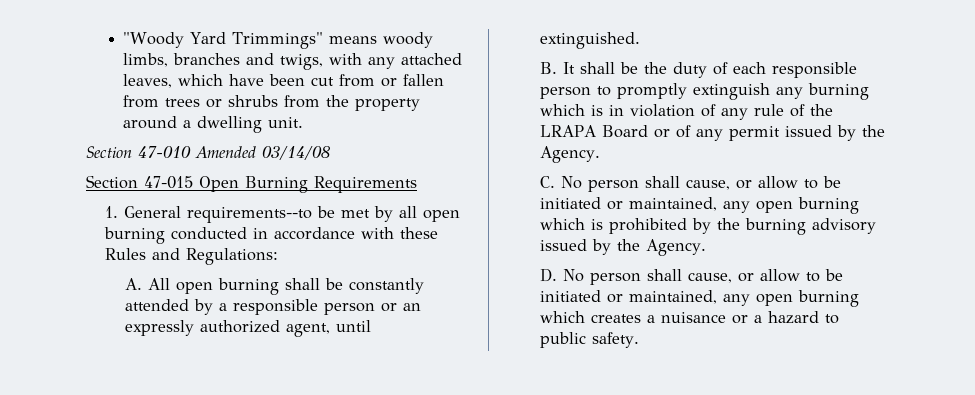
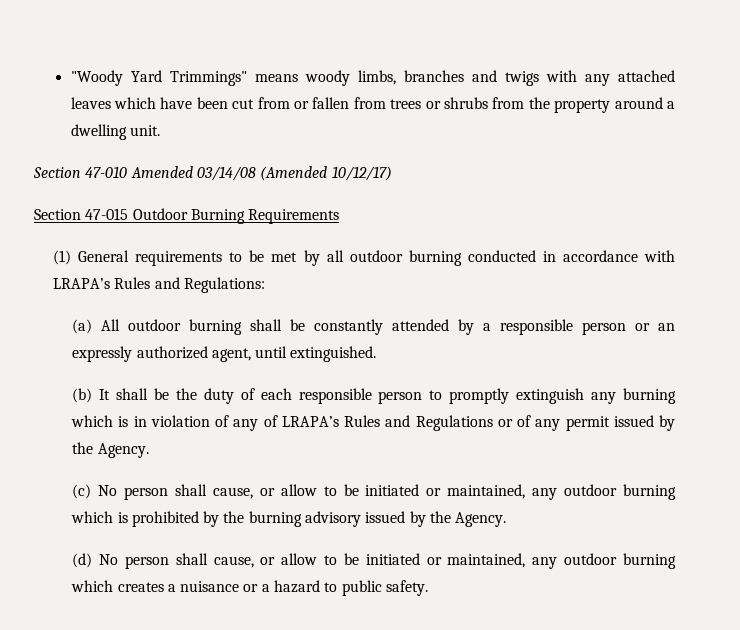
- "Woody Yard Trimmings" means woody limbs, branches and twigs, with any attached leaves, which have been cut from or fallen from trees or shrubs from the property around a dwelling unit.
+ "Woody Yard Trimmings" means woody limbs, branches and twigs with any attached leaves which have been cut from or fallen from trees or shrubs from the property around a dwelling unit.
- Section 47-010 Amended 03/14/08
+ Section 47-010 Amended 03/14/08 (Amended 10/12/17)
- Section 47-015 Open Burning Requirements
+ Section 47-015 Outdoor Burning Requirements
- 1. General requirements--to be met by all open burning conducted in accordance with these Rules and Regulations:
+ (1) General requirements to be met by all outdoor burning conducted in accordance with LRAPA’s Rules and Regulations:
- A. All open burning shall be constantly attended by a responsible person or an expressly authorized agent, until extinguished.
+ (a) All outdoor burning shall be constantly attended by a responsible person or an expressly authorized agent, until extinguished.
- B. It shall be the duty of each responsible person to promptly extinguish any burning which is in violation of any rule of the LRAPA Board or of any permit issued by the Agency.
+ (b) It shall be the duty of each responsible person to promptly extinguish any burning which is in violation of any of LRAPA’s Rules and Regulations or of any permit issued by the Agency.
- C. No person shall cause, or allow to be initiated or maintained, any open burning which is prohibited by the burning advisory issued by the Agency.
+ (c) No person shall cause, or allow to be initiated or maintained, any outdoor burning which is prohibited by the burning advisory issued by the Agency.
- D. No person shall cause, or allow to be initiated or maintained, any open burning which creates a nuisance or a hazard to public safety.
+ (d) No person shall cause, or allow to be initiated or maintained, any outdoor burning which creates a nuisance or a hazard to public safety.

